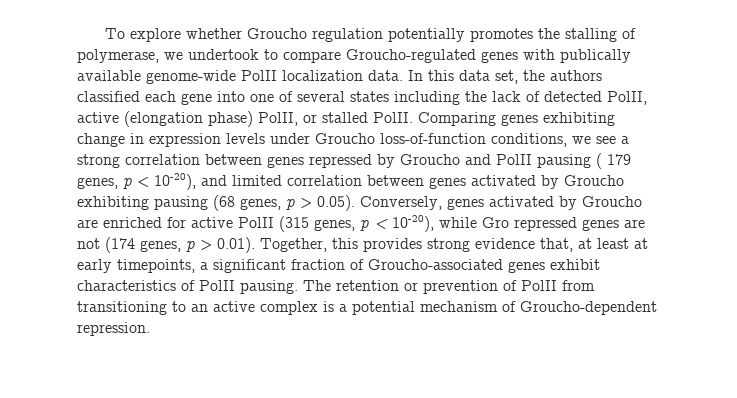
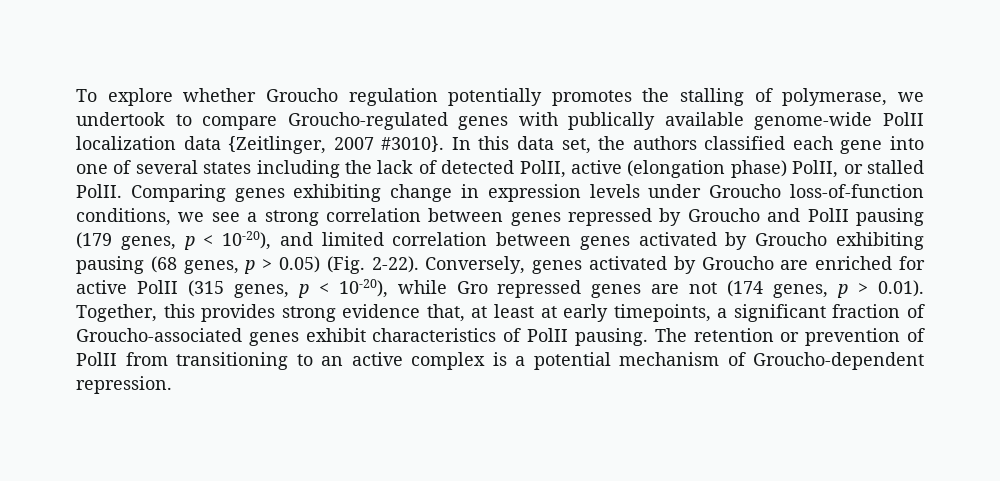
- To explore whether Groucho regulation potentially promotes the stalling of polymerase, we undertook to compare Groucho-regulated genes with publically available genome-wide PolII localization data.
+ To explore whether Groucho regulation potentially promotes the stalling of polymerase, we undertook to compare Groucho-regulated genes with publically available genome-wide PolII localization data {Zeitlinger, 2007 #3010}.
- Comparing genes exhibiting change in expression levels under Groucho loss-of-function conditions, we see a strong correlation between genes repressed by Groucho and PolII pausing ( 179 genes, p < 10-20), and limited correlation between genes activated by Groucho exhibiting pausing (68 genes, p > 0.05). Conversely, genes activated by Groucho are enriched for active PolII (315 genes, p < 10-20), while Gro repressed genes are not (174 genes, p > 0.01). Together, this provides strong evidence that, at least at early timepoints, a significant fraction of Groucho-associated genes exhibit characteristics of PolII pausing.
+ Comparing genes exhibiting change in expression levels under Groucho loss-of-function conditions, we see a strong correlation between genes repressed by Groucho and PolII pausing (179 genes, p < 10-20), and limited correlation between genes activated by Groucho exhibiting pausing (68 genes, p > 0.05) (Fig. 2-22). Conversely, genes activated by Groucho are enriched for active PolII (315 genes, p < 10-20), while Gro repressed genes are not (174 genes, p > 0.01). Together, this provides strong evidence that, at least at early timepoints, a significant fraction of Groucho-associated genes exhibit characteristics of PolII pausing.

